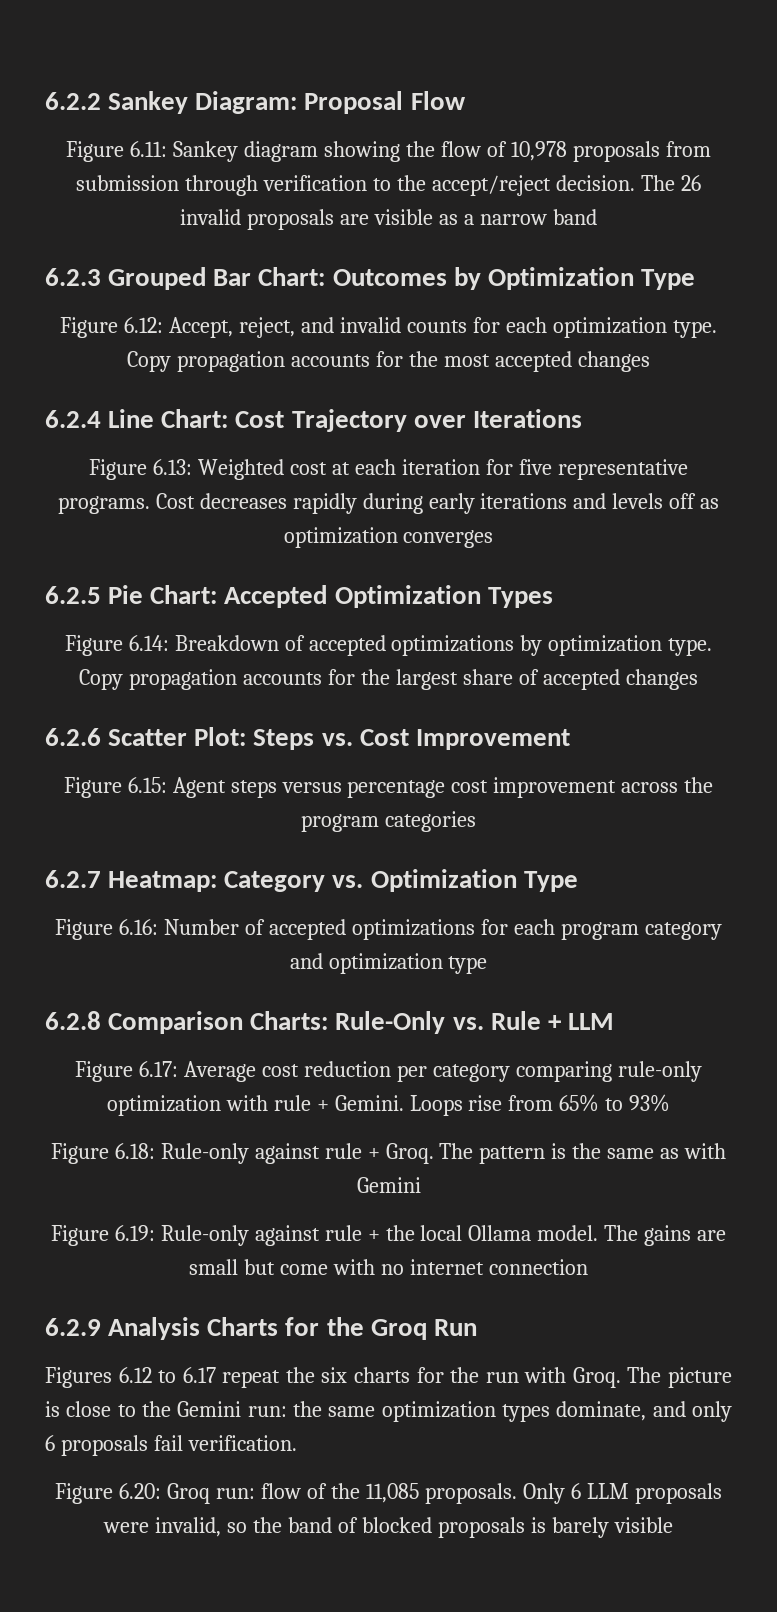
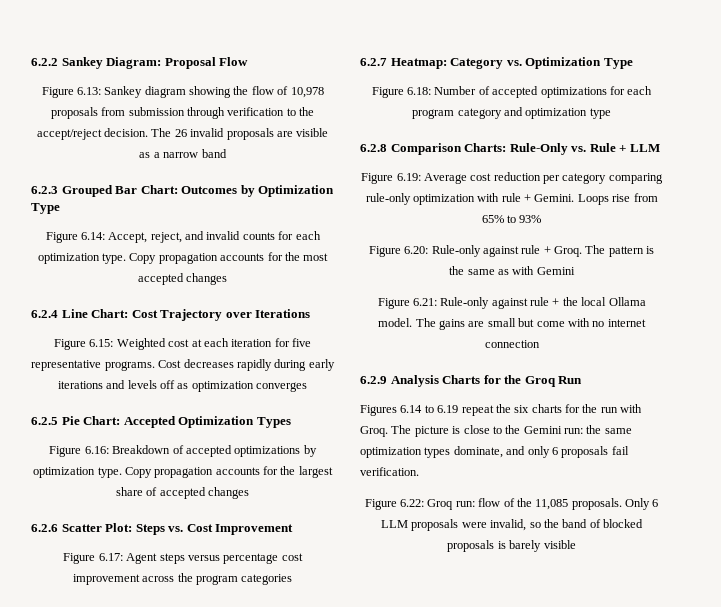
- Figure 6.11: Sankey diagram showing the flow of 10,978 proposals from submission through verification to the accept/reject decision.
+ Figure 6.13: Sankey diagram showing the flow of 10,978 proposals from submission through verification to the accept/reject decision.
- Figure 6.12: Accept, reject, and invalid counts for each optimization type.
+ Figure 6.14: Accept, reject, and invalid counts for each optimization type.
- Figure 6.13: Weighted cost at each iteration for five representative programs.
+ Figure 6.15: Weighted cost at each iteration for five representative programs.
- Figure 6.14: Breakdown of accepted optimizations by optimization type.
+ Figure 6.16: Breakdown of accepted optimizations by optimization type.
- Figure 6.15: Agent steps versus percentage cost improvement across the program categories
+ Figure 6.17: Agent steps versus percentage cost improvement across the program categories
- Figure 6.16: Number of accepted optimizations for each program category and optimization type
+ Figure 6.18: Number of accepted optimizations for each program category and optimization type
- Figure 6.17: Average cost reduction per category comparing rule-only optimization with rule + Gemini.
+ Figure 6.19: Average cost reduction per category comparing rule-only optimization with rule + Gemini.
- Figure 6.18: Rule-only against rule + Groq.
+ Figure 6.20: Rule-only against rule + Groq.
- Figure 6.19: Rule-only against rule + the local Ollama model.
+ Figure 6.21: Rule-only against rule + the local Ollama model.
- Figures 6.12 to 6.17 repeat the six charts for the run with Groq.
+ Figures 6.14 to 6.19 repeat the six charts for the run with Groq.
- Figure 6.20: Groq run: flow of the 11,085 proposals.
+ Figure 6.22: Groq run: flow of the 11,085 proposals.

